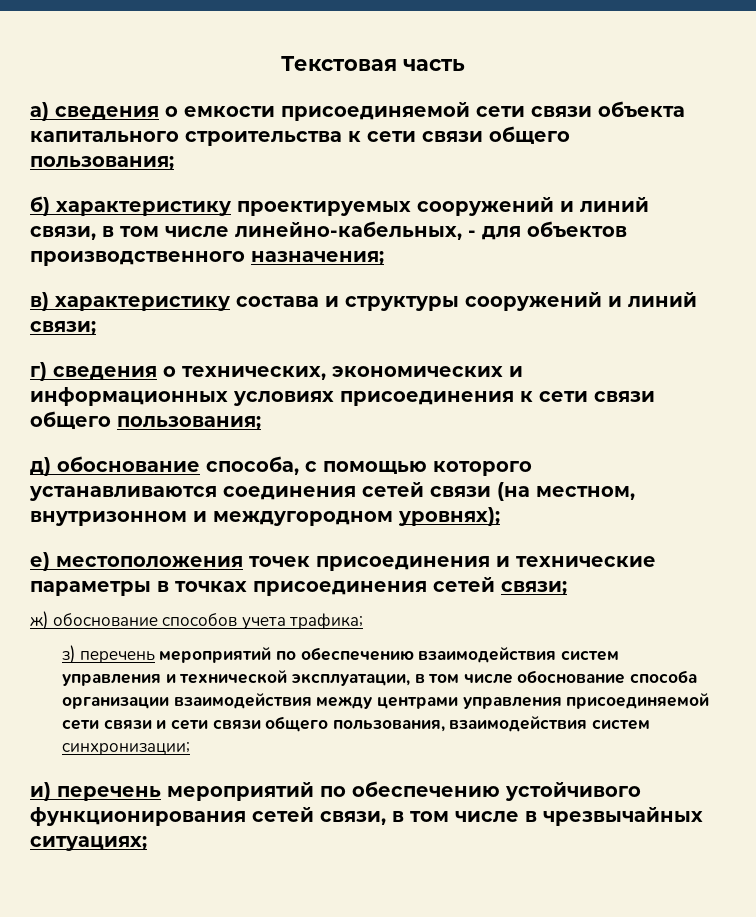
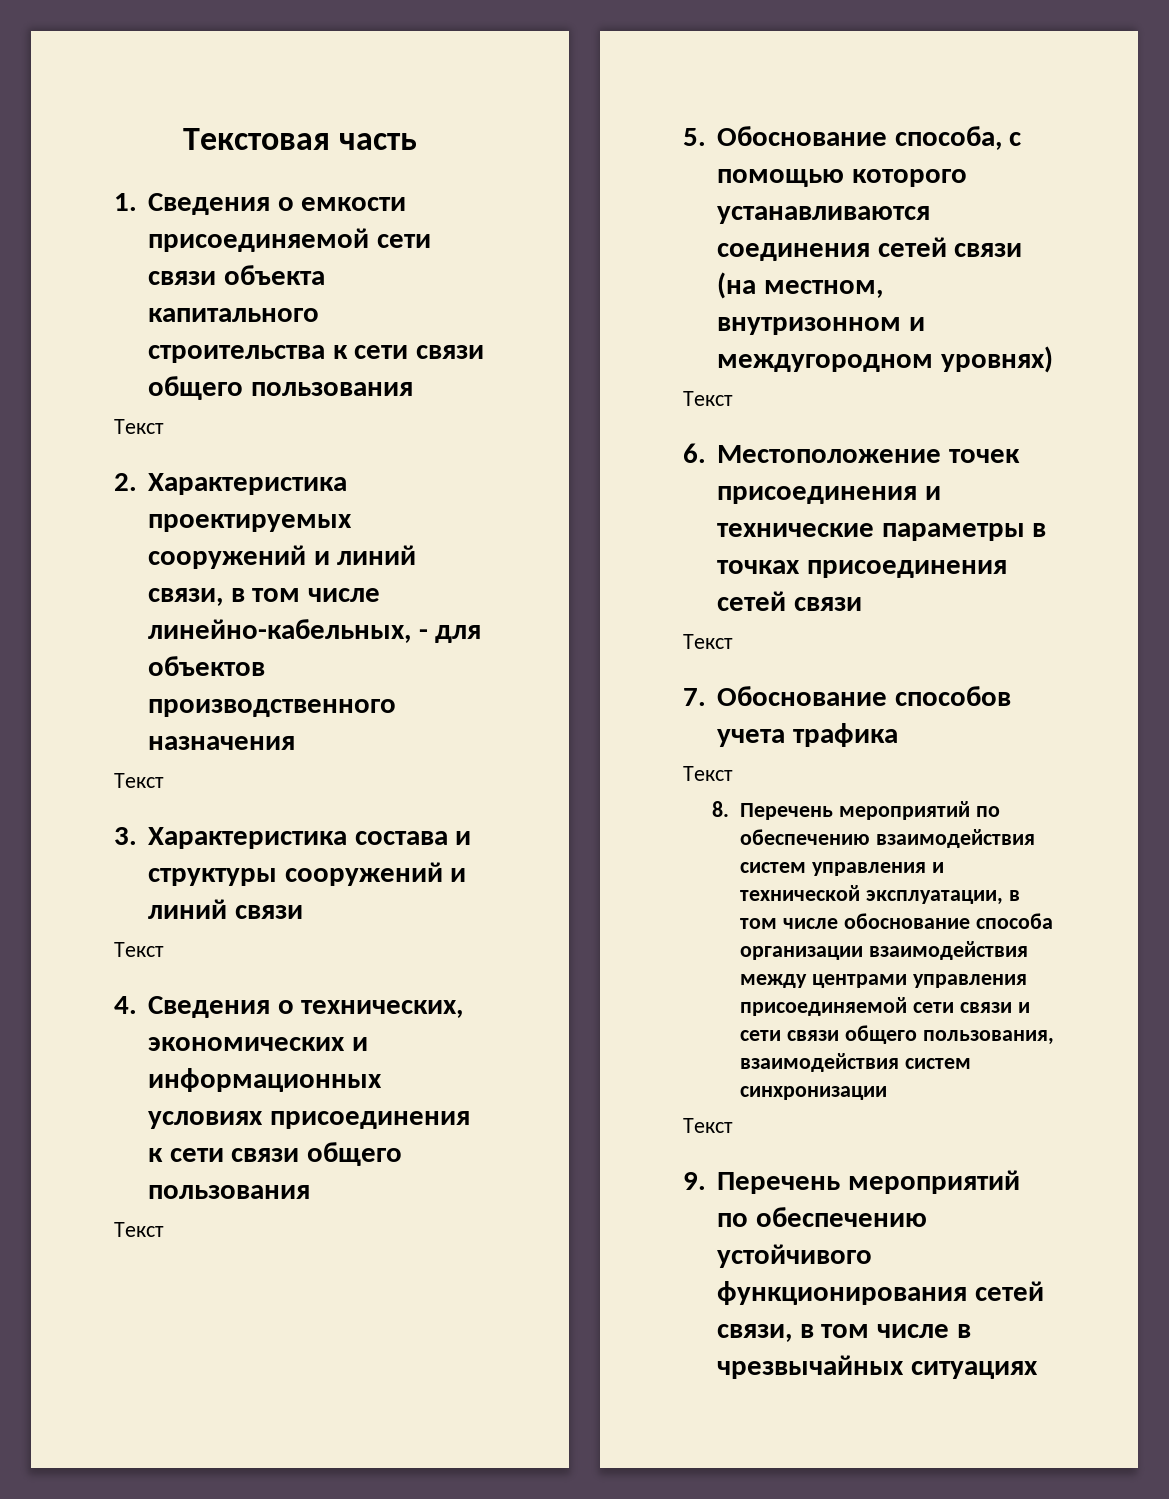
- а) сведения о емкости присоединяемой сети связи объекта капитального строительства к сети связи общего пользования;
- б) характеристику проектируемых сооружений и линий связи, в том числе линейно-кабельных, - для объектов производственного назначения;
- в) характеристику состава и структуры сооружений и линий связи;
- г) сведения о технических, экономических и информационных условиях присоединения к сети связи общего пользования;
- д) обоснование способа, с помощью которого устанавливаются соединения сетей связи (на местном, внутризонном и междугородном уровнях);
- е) местоположения точек присоединения и технические параметры в точках присоединения сетей связи;
- ж) обоснование способов учета трафика;
- з) перечень мероприятий по обеспечению взаимодействия систем управления и технической эксплуатации, в том числе обоснование способа организации взаимодействия между центрами управления присоединяемой сети связи и сети связи общего пользования, взаимодействия систем синхронизации;
- и) перечень мероприятий по обеспечению устойчивого функционирования сетей связи, в том числе в чрезвычайных ситуациях;
+ 1. Сведения о емкости присоединяемой сети связи объекта капитального строительства к сети связи общего пользования
+ Текст
+ 2. Характеристика проектируемых сооружений и линий связи, в том числе линейно-кабельных, - для объектов производственного назначения
+ Текст
+ 3. Характеристика состава и структуры сооружений и линий связи
+ Текст
+ 4. Сведения о технических, экономических и информационных условиях присоединения к сети связи общего пользования
+ Текст
+ 5. Обоснование способа, с помощью которого устанавливаются соединения сетей связи (на местном, внутризонном и междугородном уровнях)
+ Текст
+ 6. Местоположение точек присоединения и технические параметры в точках присоединения сетей связи
+ Текст
+ 7. Обоснование способов учета трафика
+ Текст
+ 8. Перечень мероприятий по обеспечению взаимодействия систем управления и технической эксплуатации, в том числе обоснование способа организации взаимодействия между центрами управления присоединяемой сети связи и сети связи общего пользования, взаимодействия систем синхронизации
+ Текст
+ 9. Перечень мероприятий по обеспечению устойчивого функционирования сетей связи, в том числе в чрезвычайных ситуациях

